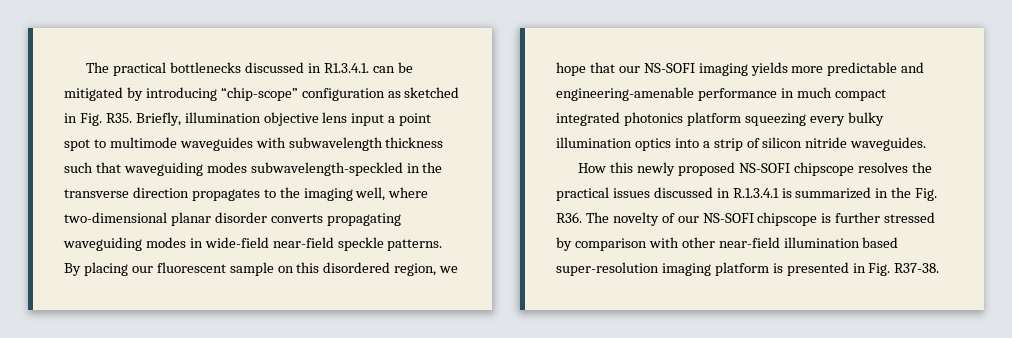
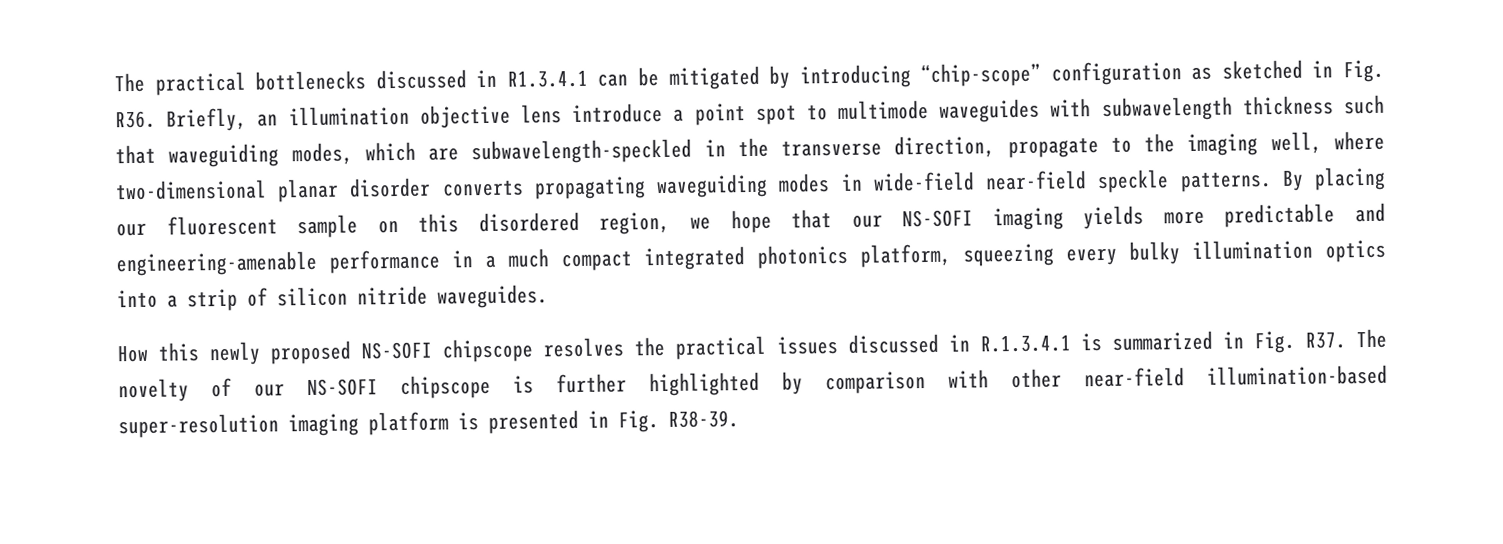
- The practical bottlenecks discussed in R1.3.4.1. can be mitigated by introducing “chip-scope” configuration as sketched in Fig. R35. Briefly, illumination objective lens input a point spot to multimode waveguides with subwavelength thickness such that waveguiding modes subwavelength-speckled in the transverse direction propagates to the imaging well, where two-dimensional planar disorder converts propagating waveguiding modes in wide-field near-field speckle patterns.
+ The practical bottlenecks discussed in R1.3.4.1 can be mitigated by introducing “chip-scope” configuration as sketched in Fig. R36. Briefly, an illumination objective lens introduce a point spot to multimode waveguides with subwavelength thickness such that waveguiding modes, which are subwavelength-speckled in the transverse direction, propagate to the imaging well, where two-dimensional planar disorder converts propagating waveguiding modes in wide-field near-field speckle patterns.
- By placing our fluorescent sample on this disordered region, we hope that our NS-SOFI imaging yields more predictable and engineering-amenable performance in much compact integrated photonics platform squeezing every bulky illumination optics into a strip of silicon nitride waveguides.
+ By placing our fluorescent sample on this disordered region, we hope that our NS-SOFI imaging yields more predictable and engineering-amenable performance in a much compact integrated photonics platform, squeezing every bulky illumination optics into a strip of silicon nitride waveguides.
- How this newly proposed NS-SOFI chipscope resolves the practical issues discussed in R.1.3.4.1 is summarized in the Fig. R36. The novelty of our NS-SOFI chipscope is further stressed by comparison with other near-field illumination based super-resolution imaging platform is presented in Fig. R37-38.
+ How this newly proposed NS-SOFI chipscope resolves the practical issues discussed in R.1.3.4.1 is summarized in Fig. R37. The novelty of our NS-SOFI chipscope is further highlighted by comparison with other near-field illumination-based super-resolution imaging platform is presented in Fig. R38-39.

